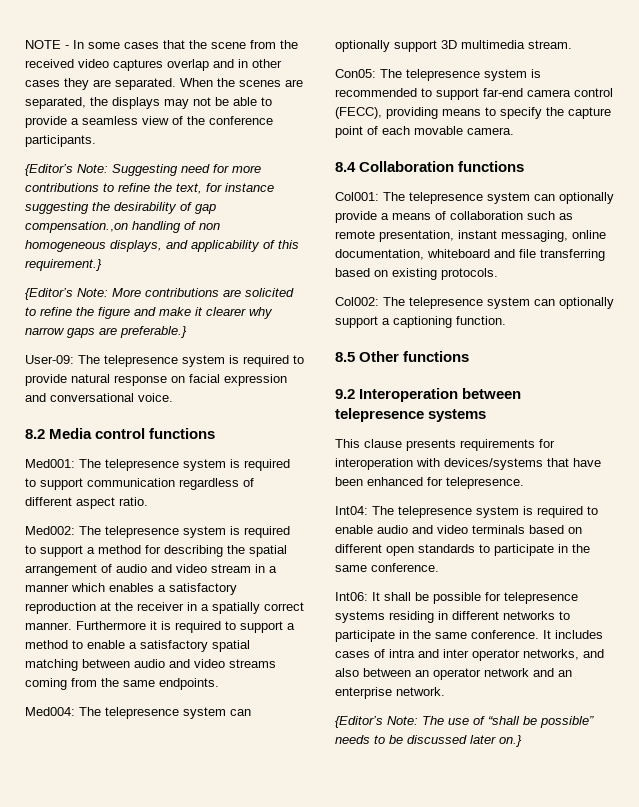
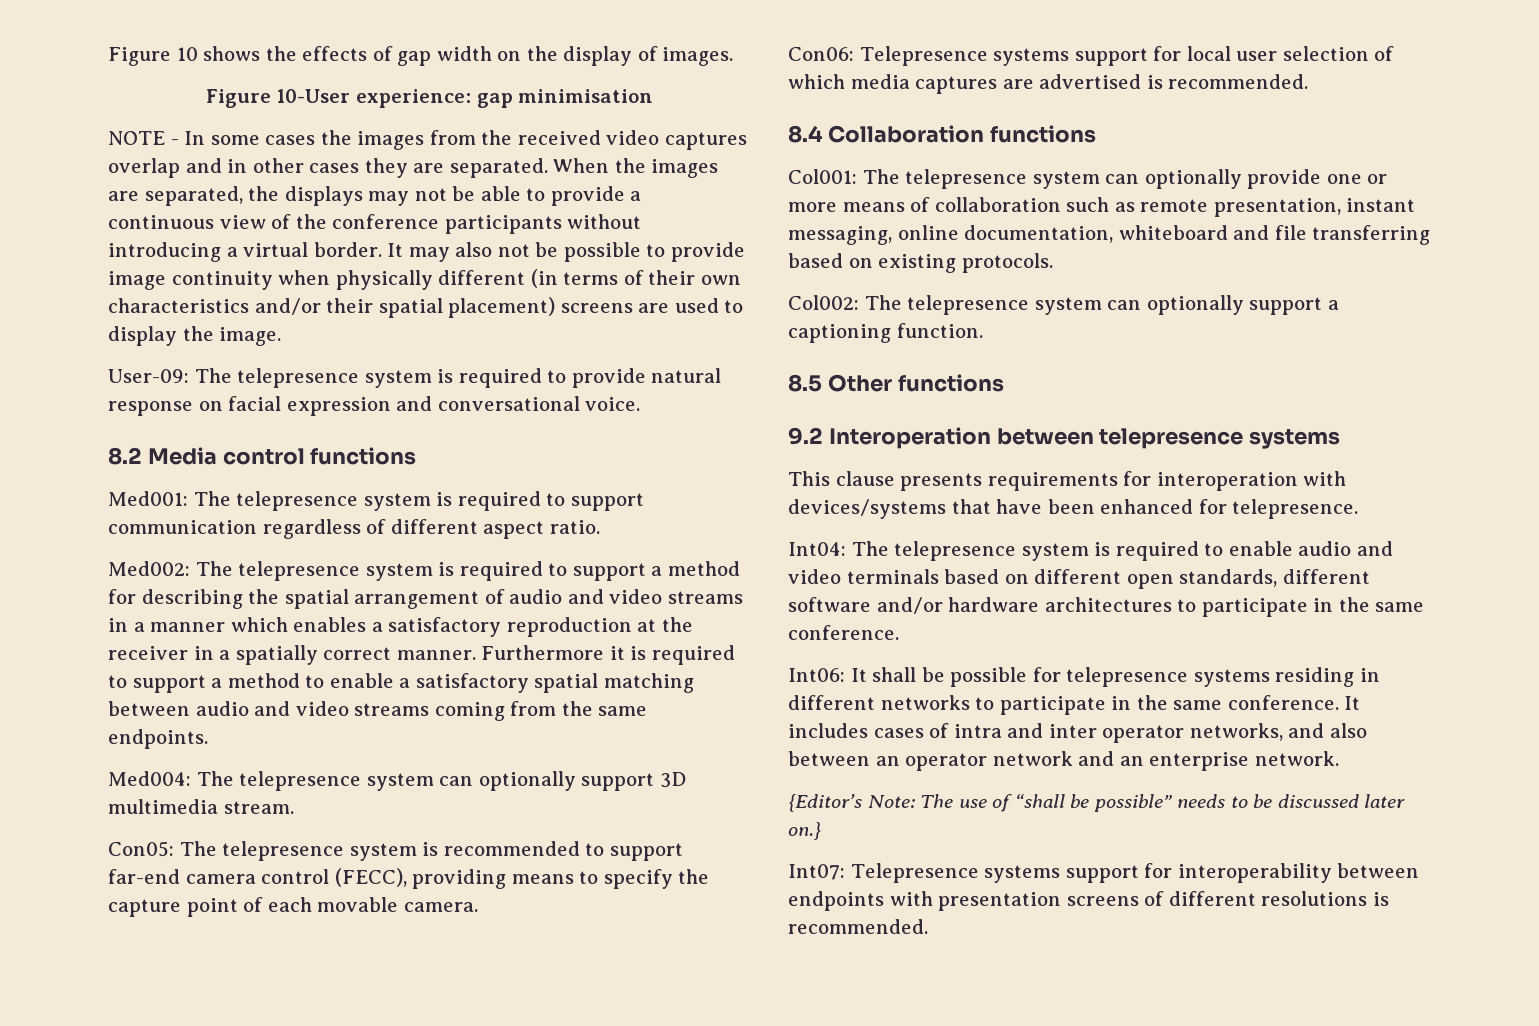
+ Figure 10 shows the effects of gap width on the display of images.
+ Figure 10-User experience: gap minimisation
- NOTE - In some cases that the scene from the received video captures overlap and in other cases they are separated.
+ NOTE - In some cases the images from the received video captures overlap and in other cases they are separated.
- When the scenes are separated, the displays may not be able to provide a seamless view of the conference participants.
- {Editor’s Note: Suggesting need for more contributions to refine the text, for instance suggesting the desirability of gap compensation.,on handling of non homogeneous displays, and applicability of this requirement.}
- {Editor’s Note: More contributions are solicited to refine the figure and make it clearer why narrow gaps are preferable.}
+ When the images are separated, the displays may not be able to provide a continuous view of the conference participants without introducing a virtual border. It may also not be possible to provide image continuity when physically different (in terms of their own characteristics and/or their spatial placement) screens are used to display the image.
- Med002: The telepresence system is required to support a method for describing the spatial arrangement of audio and video stream in a manner which enables a satisfactory reproduction at the receiver in a spatially correct manner.
+ Med002: The telepresence system is required to support a method for describing the spatial arrangement of audio and video streams in a manner which enables a satisfactory reproduction at the receiver in a spatially correct manner.
+ Con06: Telepresence systems support for local user selection of which media captures are advertised is recommended.
- Col001: The telepresence system can optionally provide a means of collaboration such as remote presentation, instant messaging, online documentation, whiteboard and file transferring based on existing protocols.
+ Col001: The telepresence system can optionally provide one or more means of collaboration such as remote presentation, instant messaging, online documentation, whiteboard and file transferring based on existing protocols.
- Int04: The telepresence system is required to enable audio and video terminals based on different open standards to participate in the same conference.
+ Int04: The telepresence system is required to enable audio and video terminals based on different open standards, different software and/or hardware architectures to participate in the same conference.
+ Int07: Telepresence systems support for interoperability between endpoints with presentation screens of different resolutions is recommended.

